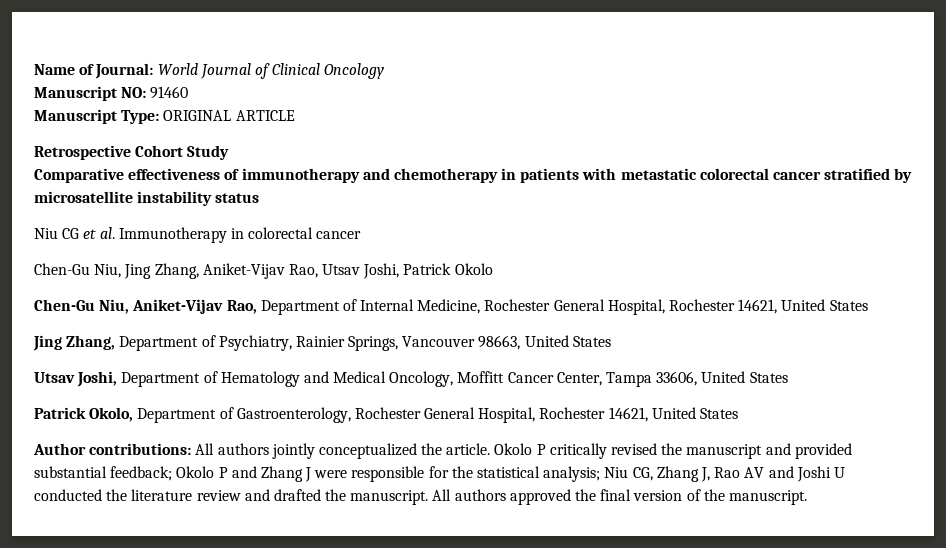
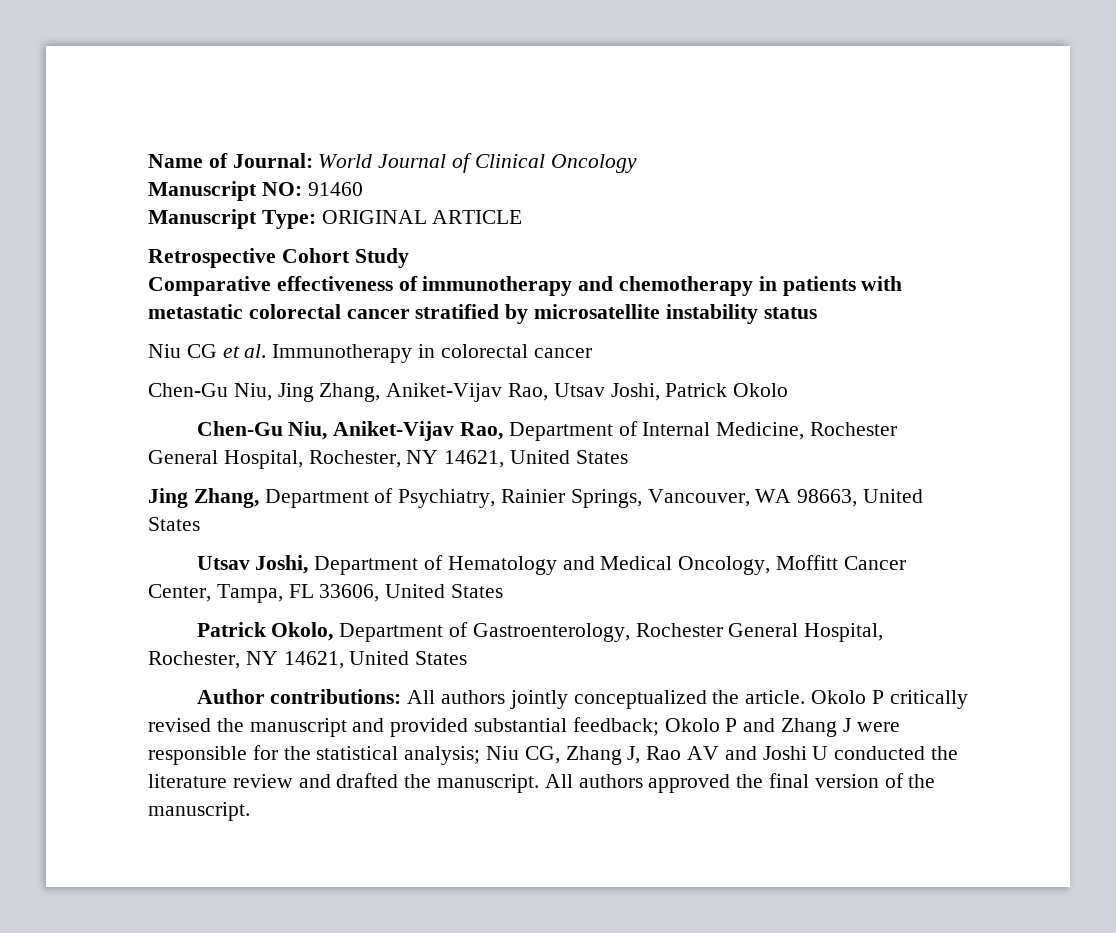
- Chen-Gu Niu, Aniket-Vijav Rao, Department of Internal Medicine, Rochester General Hospital, Rochester 14621, United States
+ Chen-Gu Niu, Aniket-Vijav Rao, Department of Internal Medicine, Rochester General Hospital, Rochester, NY 14621, United States
- Jing Zhang, Department of Psychiatry, Rainier Springs, Vancouver 98663, United States
+ Jing Zhang, Department of Psychiatry, Rainier Springs, Vancouver, WA 98663, United States
- Utsav Joshi, Department of Hematology and Medical Oncology, Moffitt Cancer Center, Tampa 33606, United States
+ Utsav Joshi, Department of Hematology and Medical Oncology, Moffitt Cancer Center, Tampa, FL 33606, United States
- Patrick Okolo, Department of Gastroenterology, Rochester General Hospital, Rochester 14621, United States
+ Patrick Okolo, Department of Gastroenterology, Rochester General Hospital, Rochester, NY 14621, United States

